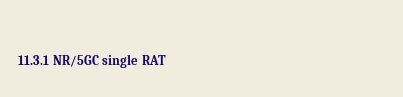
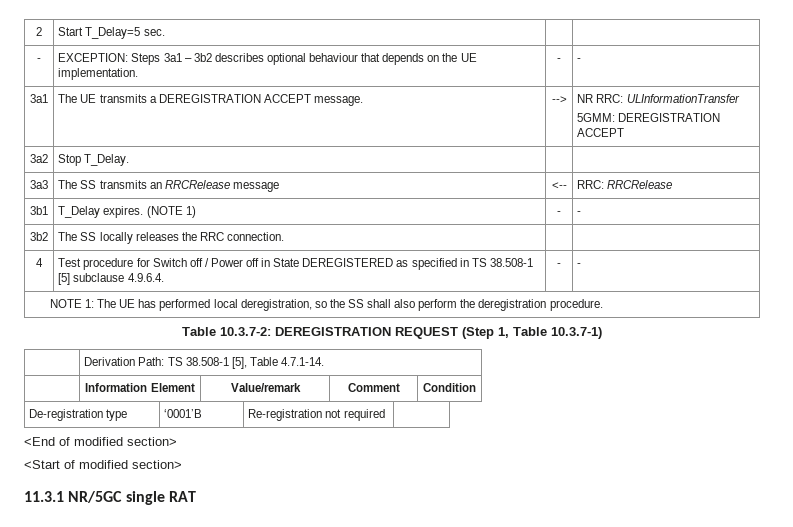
+ 2 | Start T_Delay=5 sec. | |
+ - | EXCEPTION: Steps 3a1 – 3b2 describes optional behaviour that depends on the UE implementation. | - | -
+ 3a1 | The UE transmits a DEREGISTRATION ACCEPT message. | --> | NR RRC: ULInformationTransfer
+ 5GMM: DEREGISTRATION ACCEPT
+ 3a2 | Stop T_Delay. | |
+ 3a3 | The SS transmits an RRCRelease message | <-- | RRC: RRCRelease
+ 3b1 | T_Delay expires. (NOTE 1) | - | -
+ 3b2 | The SS locally releases the RRC connection. | |
+ 4 | Test procedure for Switch off / Power off in State DEREGISTERED as specified in TS 38.508-1 [5] subclause 4.9.6.4. | - | -
+ NOTE 1: The UE has performed local deregistration, so the SS shall also perform the deregistration procedure.
+ Table 10.3.7-2: DEREGISTRATION REQUEST (Step 1, Table 10.3.7-1)
+ | Derivation Path: TS 38.508-1 [5], Table 4.7.1-14.
+ | Information Element | Value/remark | Comment | Condition
+ De-registration type | ‘0001’B | Re-registration not required |
+ <End of modified section>
+ <Start of modified section>

